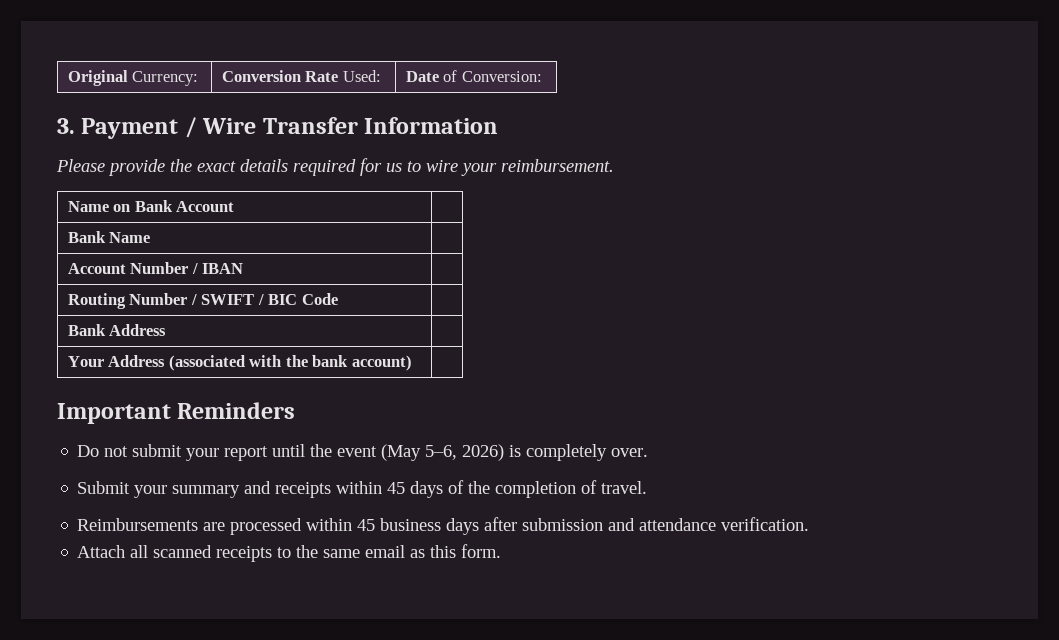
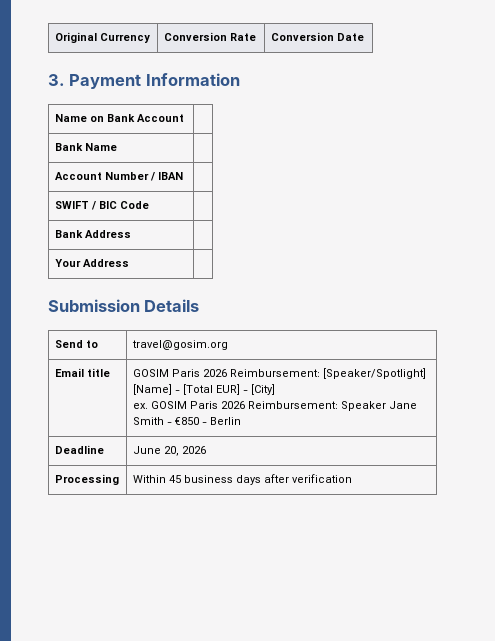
- Original Currency: | Conversion Rate Used: | Date of Conversion:
+ Original Currency | Conversion Rate | Conversion Date
- 3. Payment / Wire Transfer Information
- Please provide the exact details required for us to wire your reimbursement.
+ 3. Payment Information
- Routing Number / SWIFT / BIC Code |
+ SWIFT / BIC Code |
- Your Address (associated with the bank account) |
- Important Reminders
- Do not submit your report until the event (May 5–6, 2026) is completely over.
- Submit your summary and receipts within 45 days of the completion of travel.
- Reimbursements are processed within 45 business days after submission and attendance verification.
- Attach all scanned receipts to the same email as this form.
+ Your Address |
+ Submission Details
+ Send to | travel@gosim.org
+ Email title | GOSIM Paris 2026 Reimbursement: [Speaker/Spotlight] [Name] - [Total EUR] - [City]
+ ex. GOSIM Paris 2026 Reimbursement: Speaker Jane Smith - €850 - Berlin
+ Deadline | June 20, 2026
+ Processing | Within 45 business days after verification

